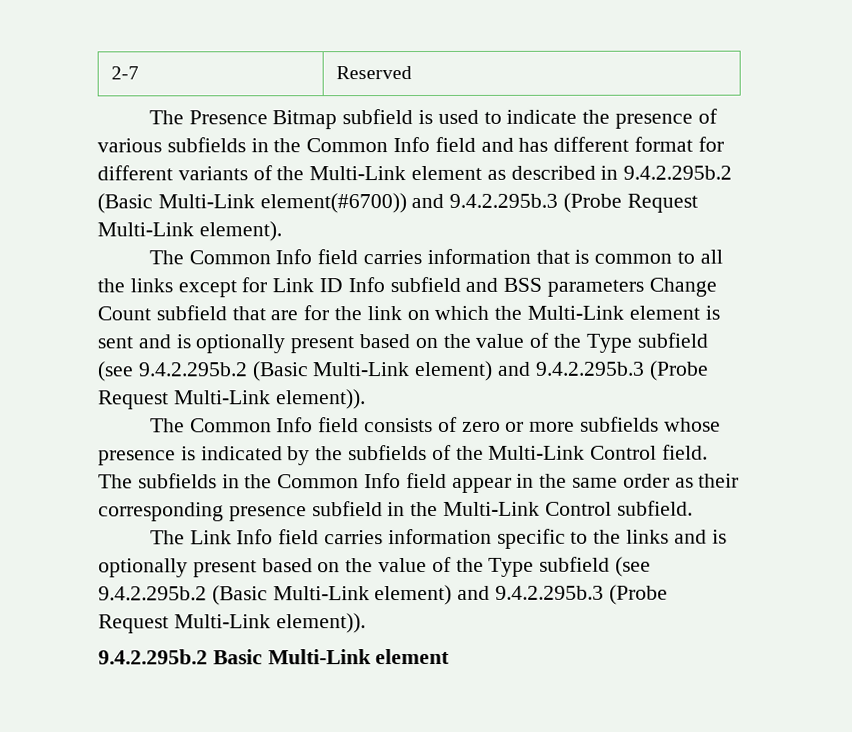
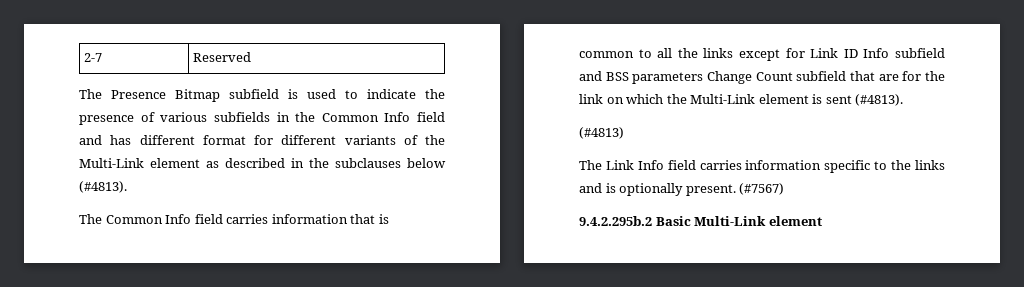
- The Presence Bitmap subfield is used to indicate the presence of various subfields in the Common Info field and has different format for different variants of the Multi-Link element as described in 9.4.2.295b.2 (Basic Multi-Link element(#6700)) and 9.4.2.295b.3 (Probe Request Multi-Link element).
+ The Presence Bitmap subfield is used to indicate the presence of various subfields in the Common Info field and has different format for different variants of the Multi-Link element as described in the subclauses below (#4813).
- The Common Info field carries information that is common to all the links except for Link ID Info subfield and BSS parameters Change Count subfield that are for the link on which the Multi-Link element is sent and is optionally present based on the value of the Type subfield (see 9.4.2.295b.2 (Basic Multi-Link element) and 9.4.2.295b.3 (Probe Request Multi-Link element)).
- The Common Info field consists of zero or more subfields whose presence is indicated by the subfields of the Multi-Link Control field. The subfields in the Common Info field appear in the same order as their corresponding presence subfield in the Multi-Link Control subfield.
+ The Common Info field carries information that is common to all the links except for Link ID Info subfield and BSS parameters Change Count subfield that are for the link on which the Multi-Link element is sent (#4813).
+ (#4813)
- The Link Info field carries information specific to the links and is optionally present based on the value of the Type subfield (see 9.4.2.295b.2 (Basic Multi-Link element) and 9.4.2.295b.3 (Probe Request Multi-Link element)).
+ The Link Info field carries information specific to the links and is optionally present. (#7567)

